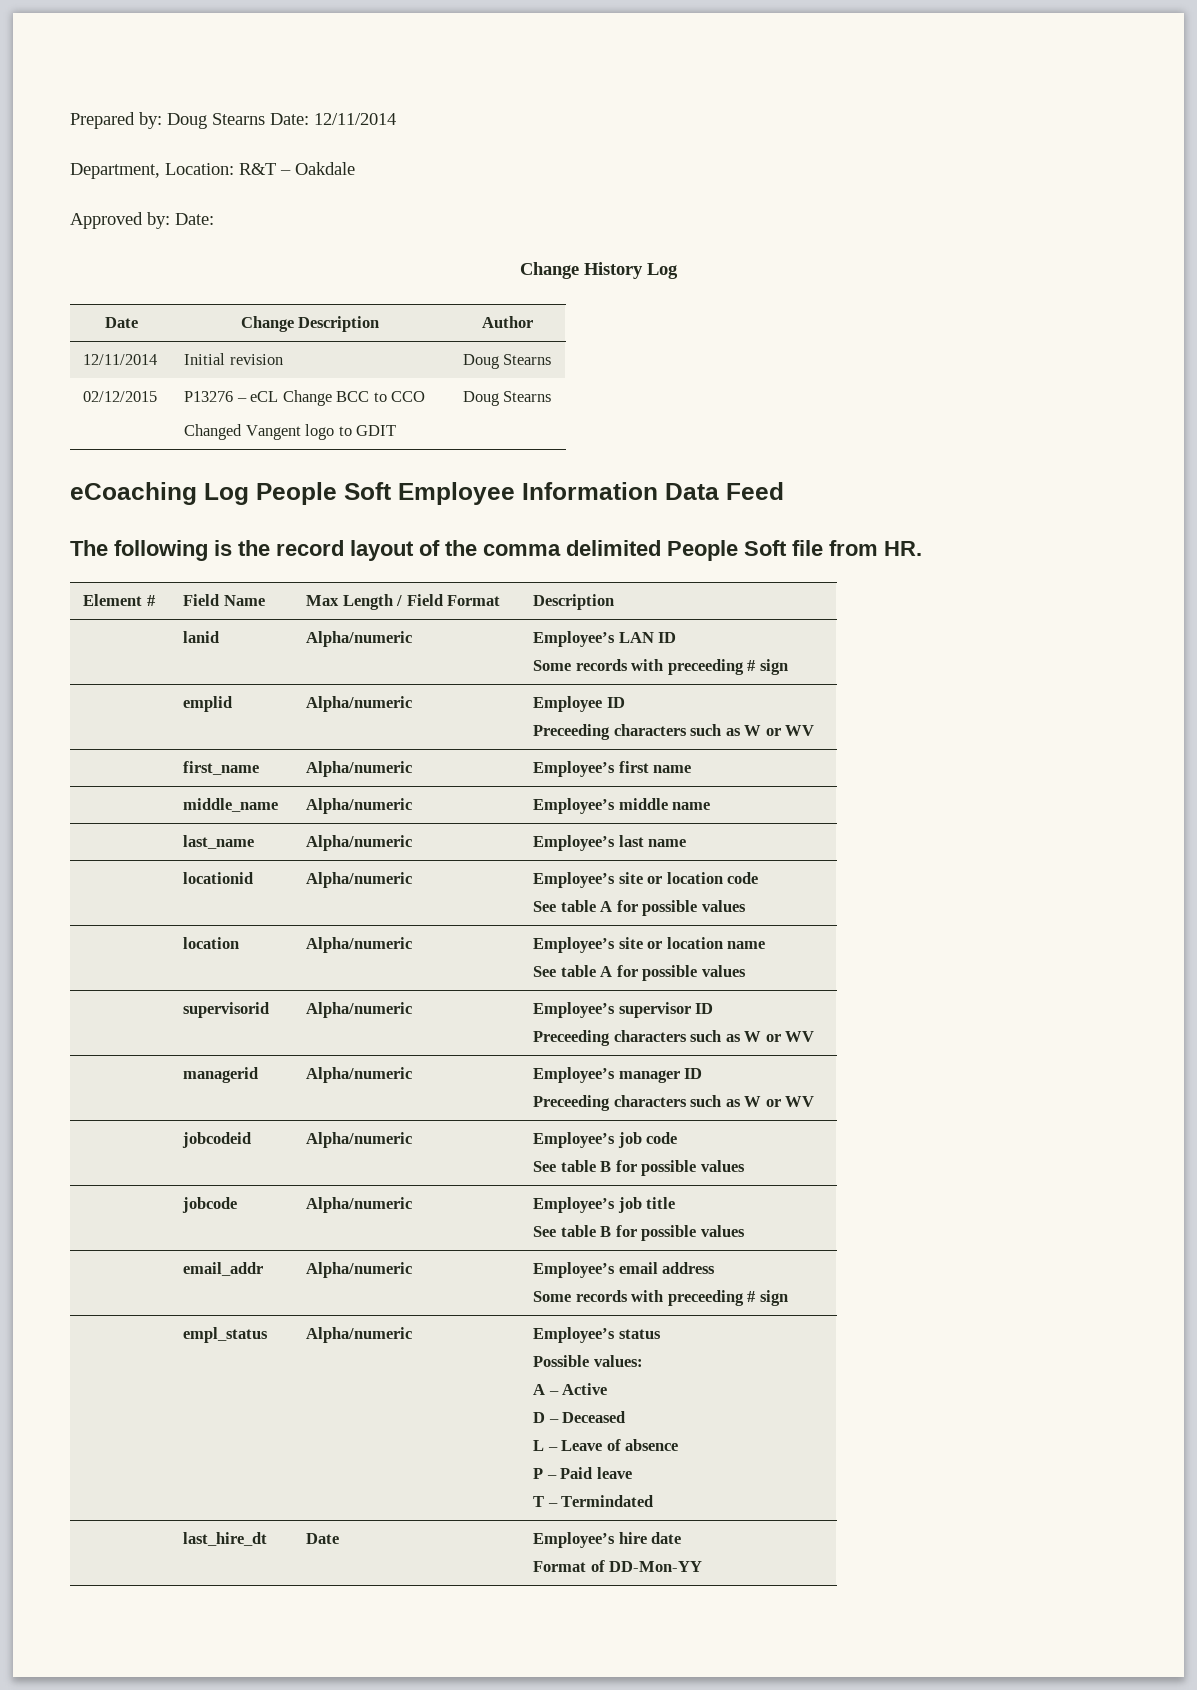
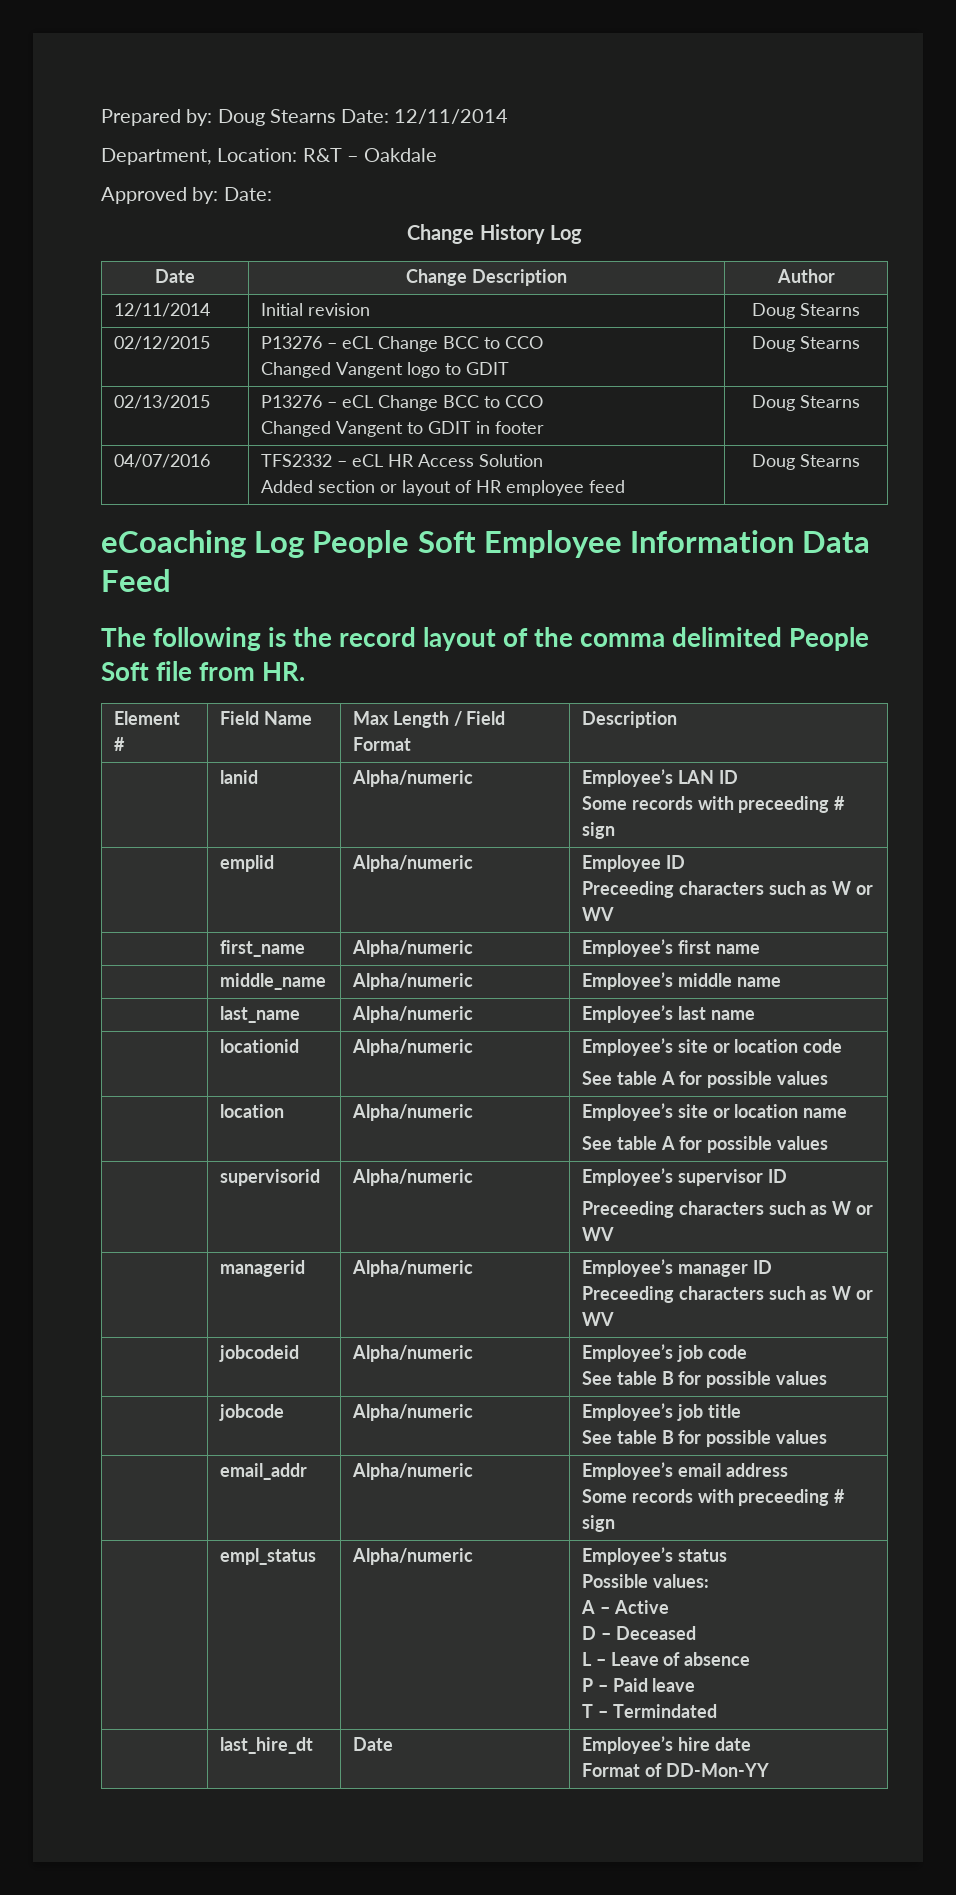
+ 02/13/2015 | P13276 – eCL Change BCC to CCO
+ Changed Vangent to GDIT in footer | Doug Stearns
+ 04/07/2016 | TFS2332 – eCL HR Access Solution
+ Added section or layout of HR employee feed | Doug Stearns

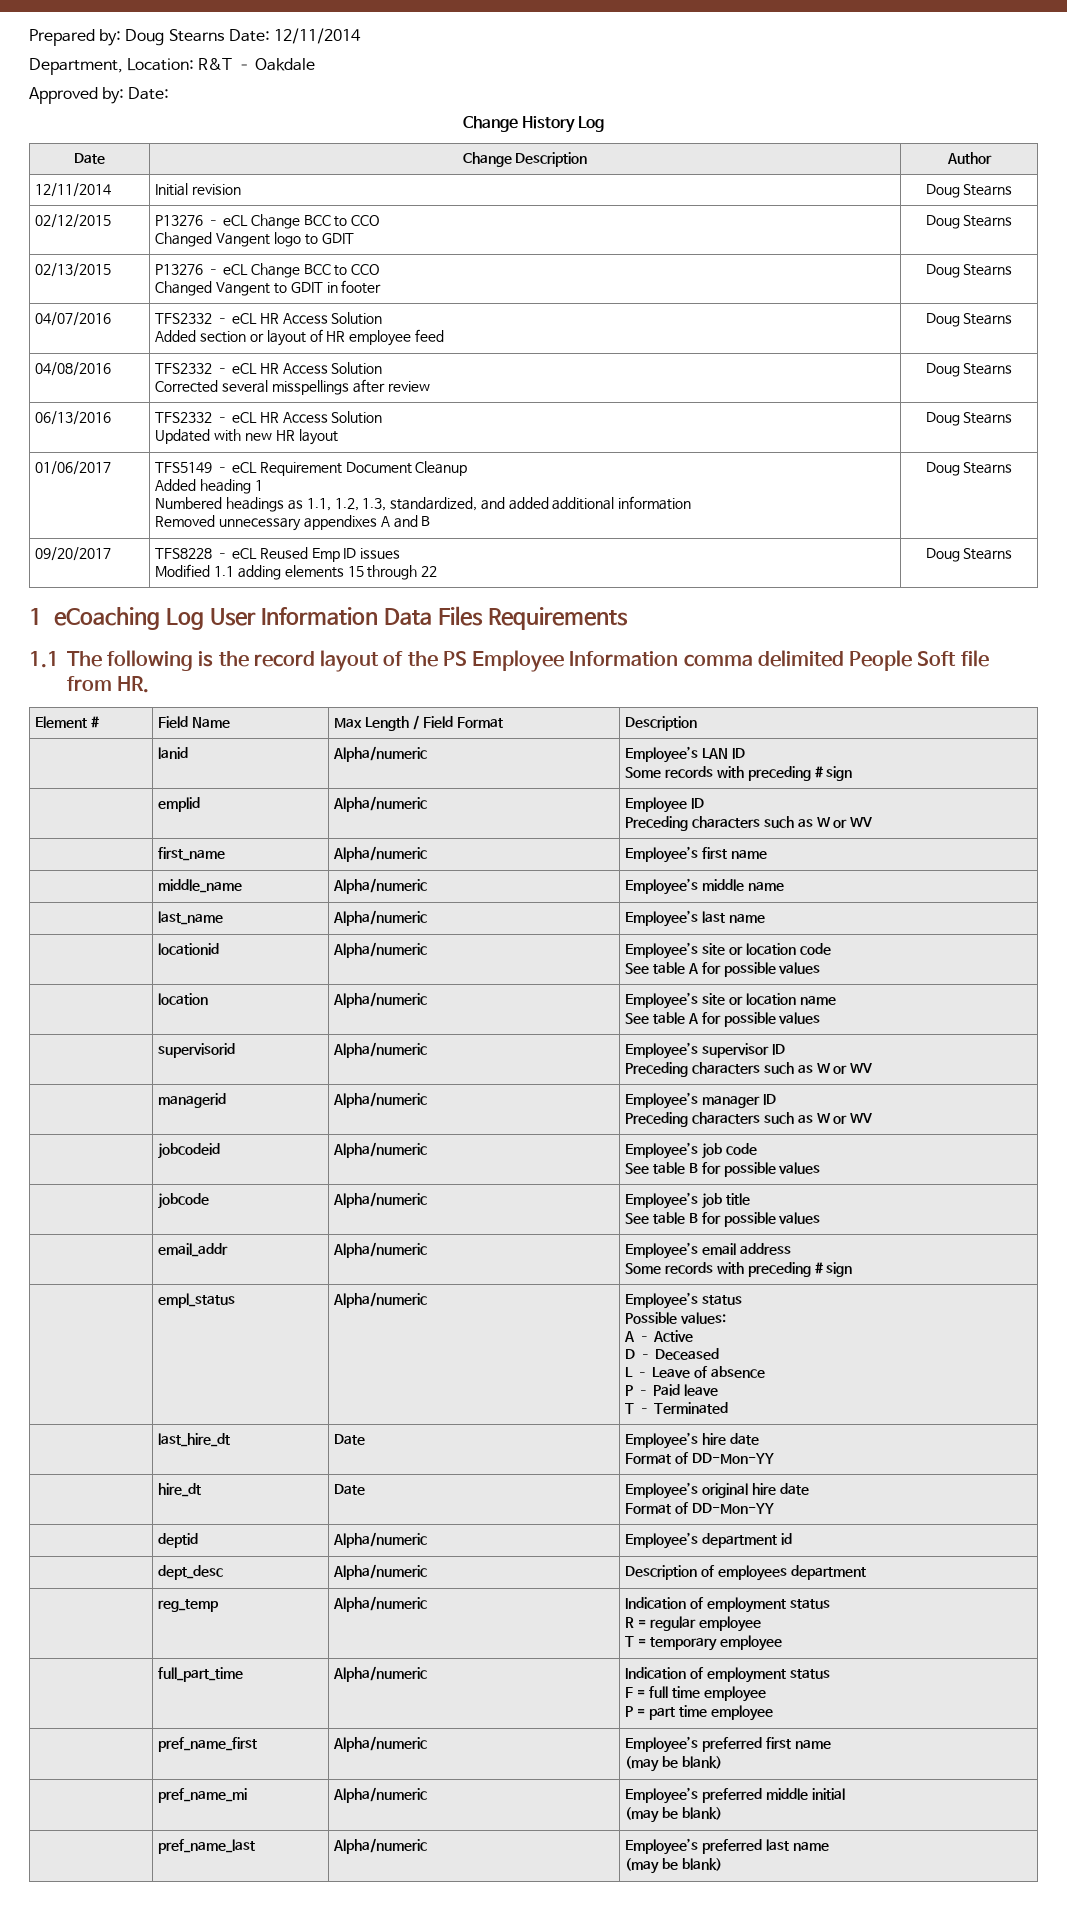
- eCoaching Log People Soft Employee Information Data Feed
- The following is the record layout of the comma delimited People Soft file from HR.
+ 04/08/2016 | TFS2332 – eCL HR Access Solution
+ Corrected several misspellings after review | Doug Stearns
+ 06/13/2016 | TFS2332 – eCL HR Access Solution
+ Updated with new HR layout | Doug Stearns
+ 01/06/2017 | TFS5149 – eCL Requirement Document Cleanup
+ Added heading 1
+ Numbered headings as 1.1, 1.2, 1.3, standardized, and added additional information
+ Removed unnecessary appendixes A and B | Doug Stearns
+ 09/20/2017 | TFS8228 – eCL Reused Emp ID issues
+ Modified 1.1 adding elements 15 through 22 | Doug Stearns
+ 1 eCoaching Log User Information Data Files Requirements
+ 1.1 The following is the record layout of the PS Employee Information comma delimited People Soft file from HR.
  | lanid | Alpha/numeric | Employee’s LAN ID
- Some records with preceeding # sign
+ Some records with preceding # sign
  | emplid | Alpha/numeric | Employee ID
- Preceeding characters such as W or WV
+ Preceding characters such as W or WV
  | supervisorid | Alpha/numeric | Employee’s supervisor ID
- Preceeding characters such as W or WV
+ Preceding characters such as W or WV
  | managerid | Alpha/numeric | Employee’s manager ID
- Preceeding characters such as W or WV
+ Preceding characters such as W or WV
  | email_addr | Alpha/numeric | Employee’s email address
- Some records with preceeding # sign
+ Some records with preceding # sign
  | empl_status | Alpha/numeric | Employee’s status
  Possible values:
  A – Active
  D – Deceased
  L – Leave of absence
  P – Paid leave
- T – Termindated
+ T – Terminated
+ | hire_dt | Date | Employee’s original hire date
+ Format of DD-Mon-YY
+ | deptid | Alpha/numeric | Employee’s department id
+ | dept_desc | Alpha/numeric | Description of employees department
+ | reg_temp | Alpha/numeric | Indication of employment status
+ R = regular employee
+ T = temporary employee
+ | full_part_time | Alpha/numeric | Indication of employment status
+ F = full time employee
+ P = part time employee
+ | pref_name_first | Alpha/numeric | Employee’s preferred first name
+ (may be blank)
+ | pref_name_mi | Alpha/numeric | Employee’s preferred middle initial
+ (may be blank)
+ | pref_name_last | Alpha/numeric | Employee’s preferred last name
+ (may be blank)

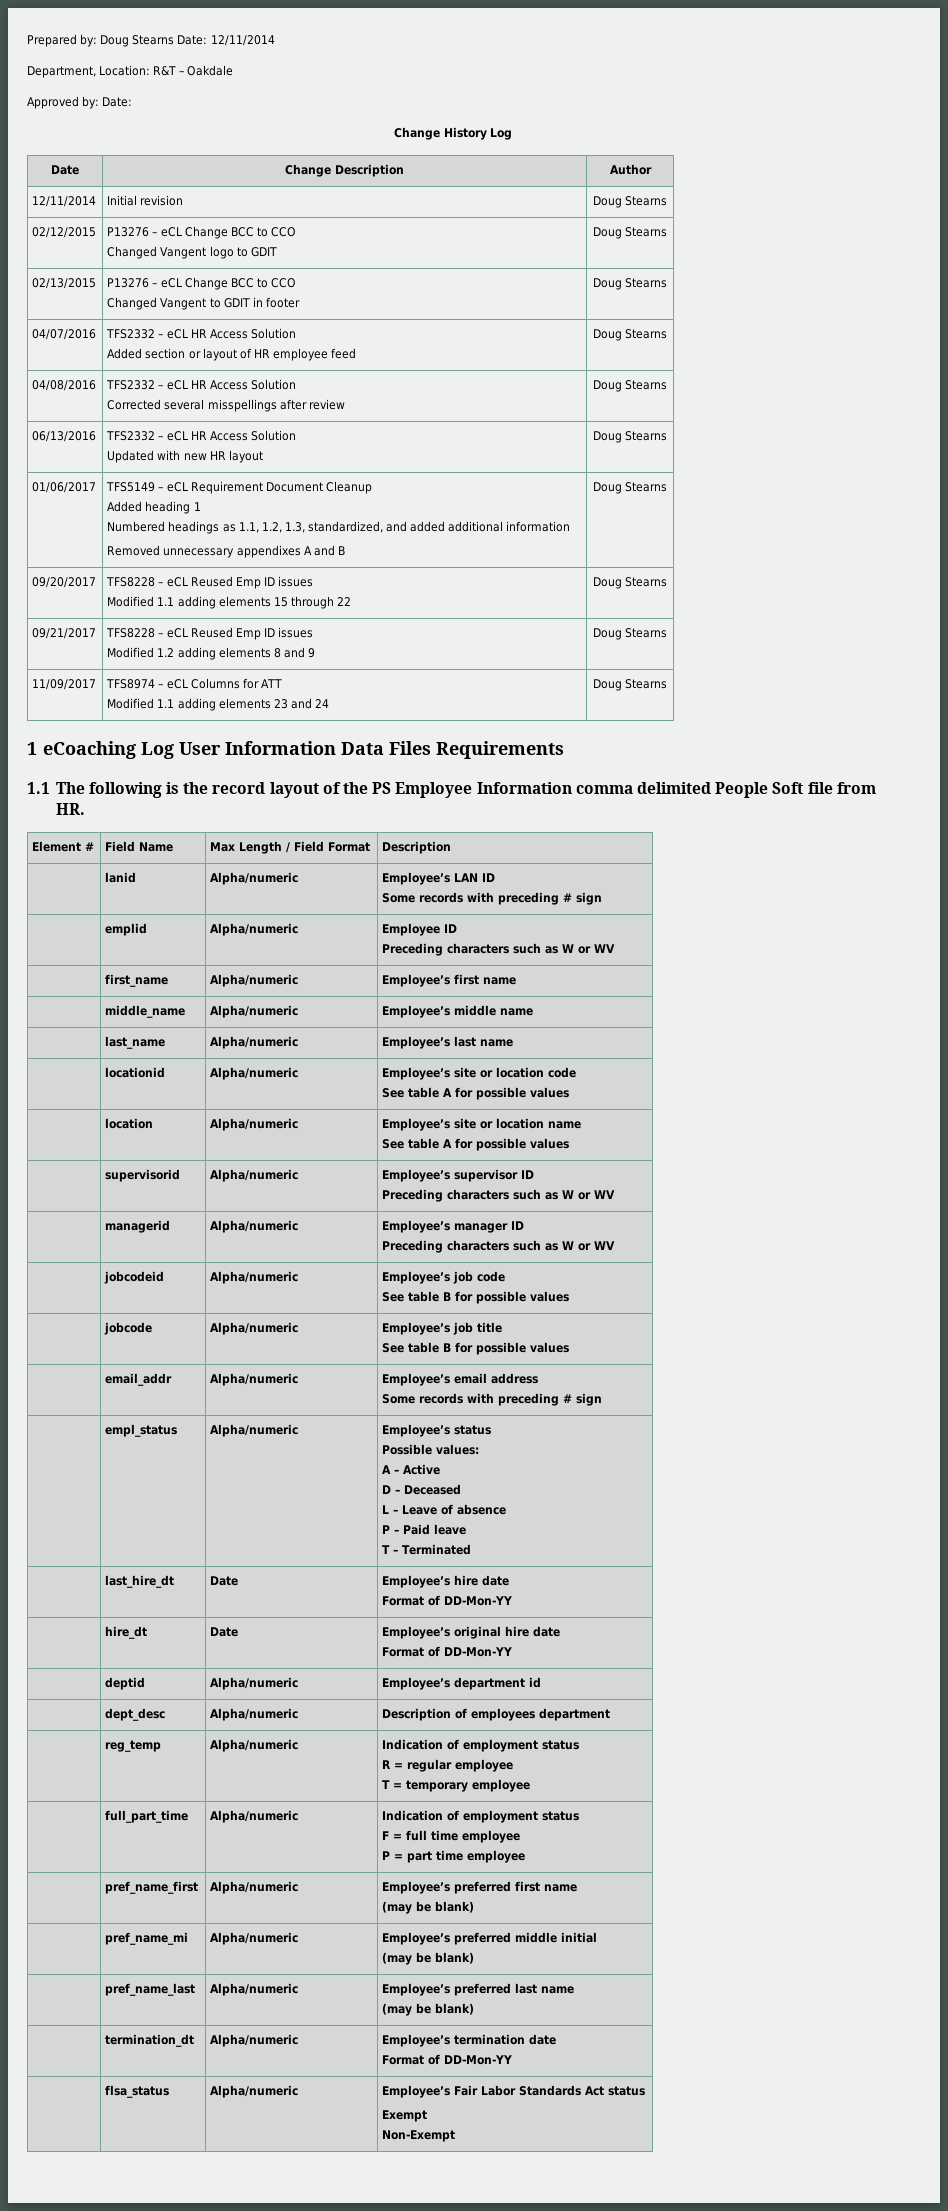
+ 09/21/2017 | TFS8228 – eCL Reused Emp ID issues
+ Modified 1.2 adding elements 8 and 9 | Doug Stearns
+ 11/09/2017 | TFS8974 – eCL Columns for ATT
+ Modified 1.1 adding elements 23 and 24 | Doug Stearns
+ | termination_dt | Alpha/numeric | Employee’s termination date
+ Format of DD-Mon-YY
+ | flsa_status | Alpha/numeric | Employee’s Fair Labor Standards Act status
+ Exempt
+ Non-Exempt

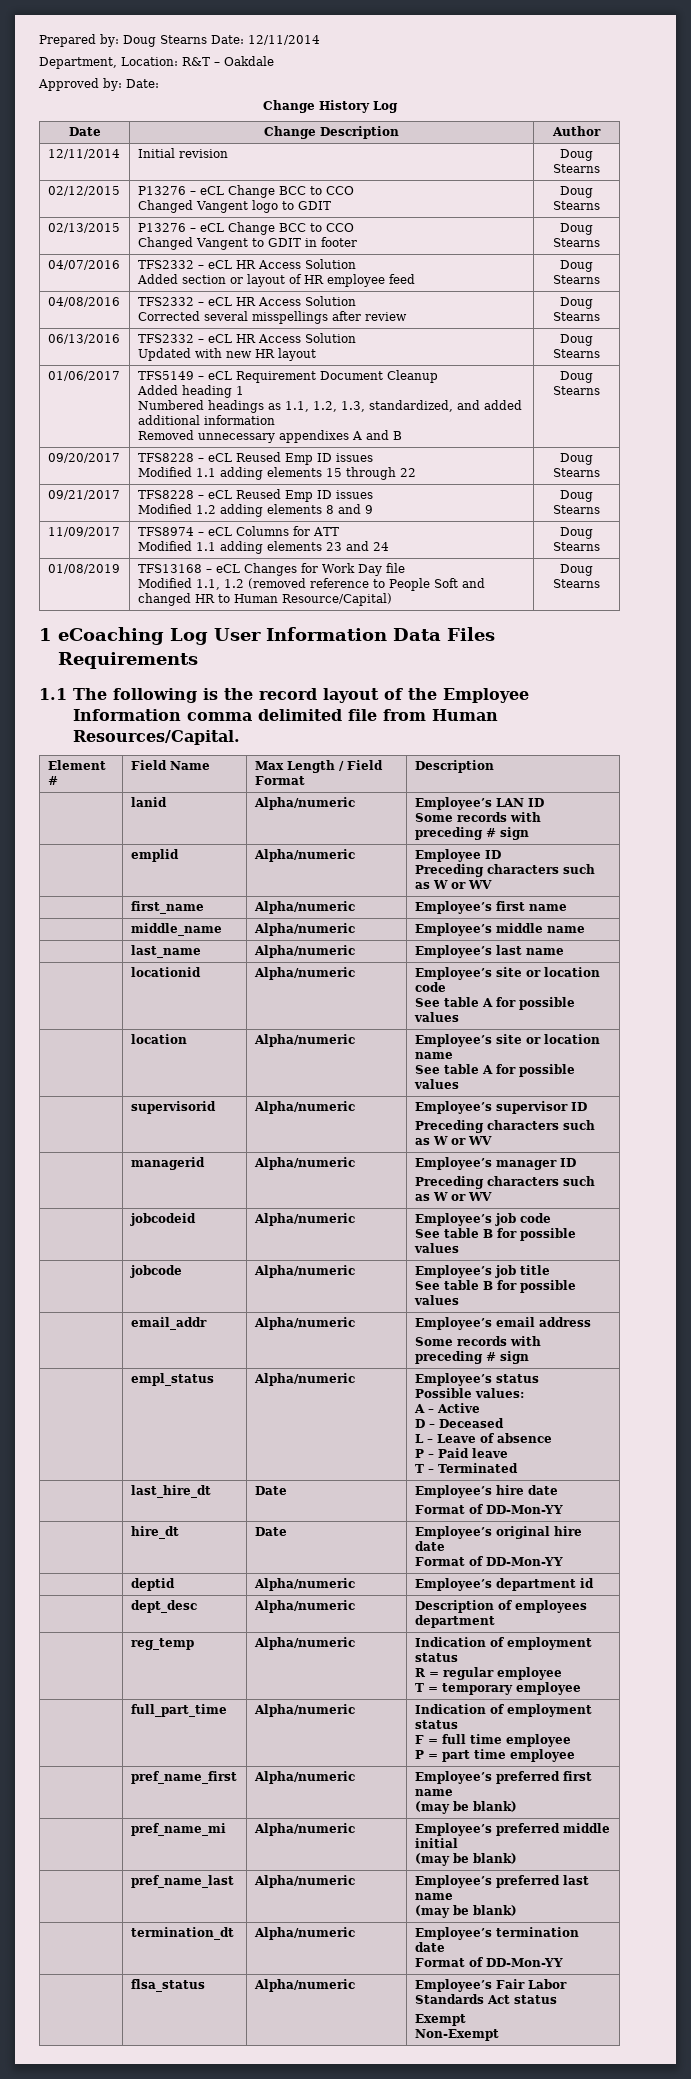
+ 01/08/2019 | TFS13168 – eCL Changes for Work Day file
+ Modified 1.1, 1.2 (removed reference to People Soft and changed HR to Human Resource/Capital) | Doug Stearns
- 1.1 The following is the record layout of the PS Employee Information comma delimited People Soft file from HR.
+ 1.1 The following is the record layout of the Employee Information comma delimited file from Human Resources/Capital.

